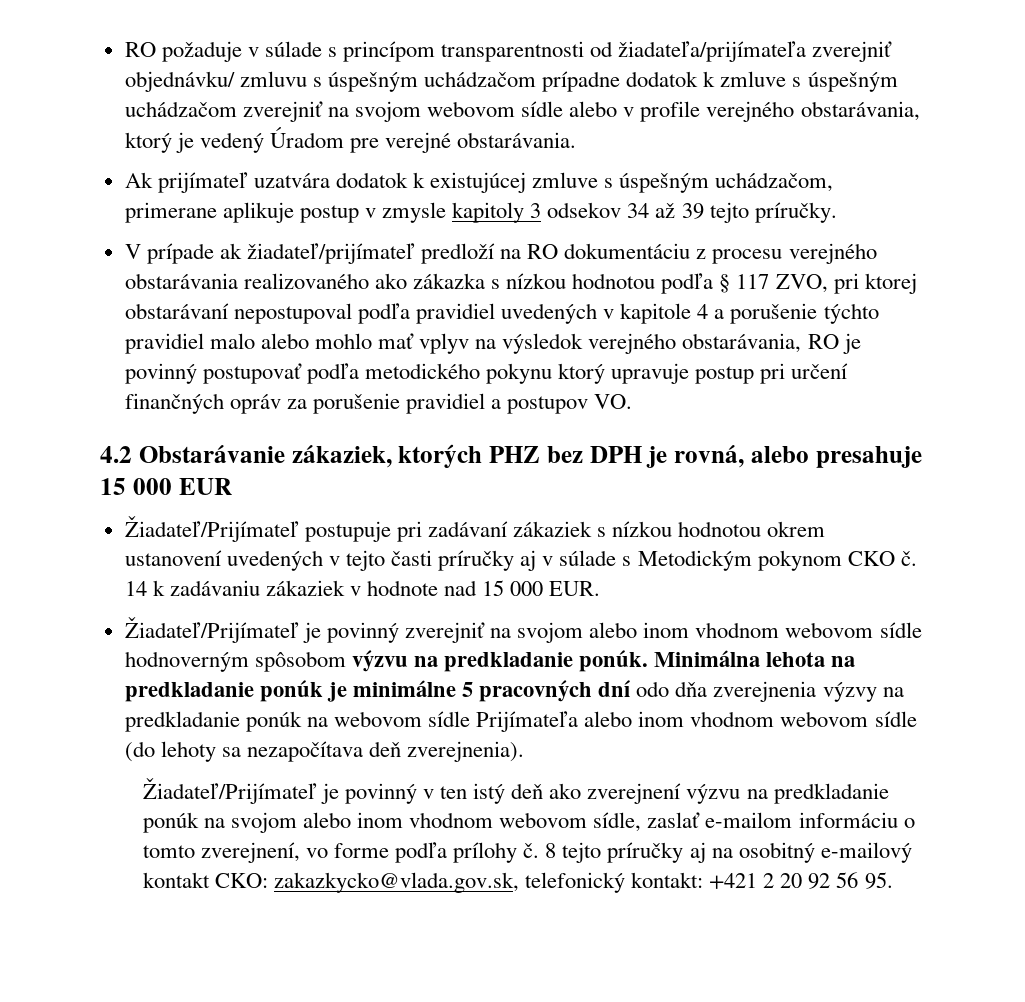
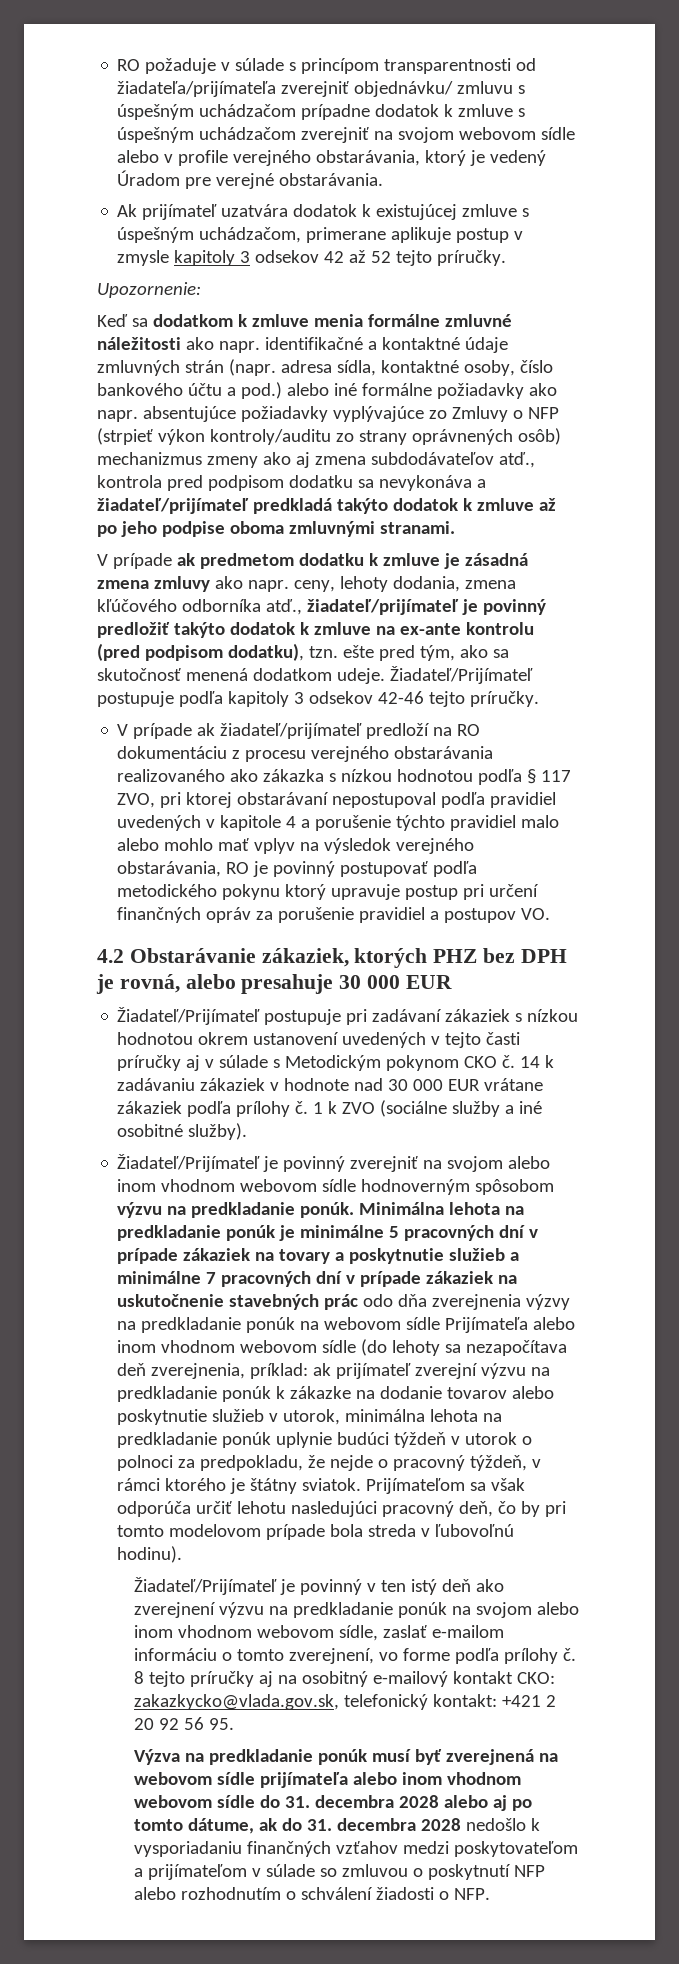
- Ak prijímateľ uzatvára dodatok k existujúcej zmluve s úspešným uchádzačom, primerane aplikuje postup v zmysle kapitoly 3 odsekov 34 až 39 tejto príručky.
+ Ak prijímateľ uzatvára dodatok k existujúcej zmluve s úspešným uchádzačom, primerane aplikuje postup v zmysle kapitoly 3 odsekov 42 až 52 tejto príručky.
+ Upozornenie:
+ Keď sa dodatkom k zmluve menia formálne zmluvné náležitosti ako napr. identifikačné a kontaktné údaje zmluvných strán (napr. adresa sídla, kontaktné osoby, číslo bankového účtu a pod.) alebo iné formálne požiadavky ako napr. absentujúce požiadavky vyplývajúce zo Zmluvy o NFP (strpieť výkon kontroly/auditu zo strany oprávnených osôb) mechanizmus zmeny ako aj zmena subdodávateľov atď., kontrola pred podpisom dodatku sa nevykonáva a žiadateľ/prijímateľ predkladá takýto dodatok k zmluve až po jeho podpise oboma zmluvnými stranami.
+ V prípade ak predmetom dodatku k zmluve je zásadná zmena zmluvy ako napr. ceny, lehoty dodania, zmena kľúčového odborníka atď., žiadateľ/prijímateľ je povinný predložiť takýto dodatok k zmluve na ex-ante kontrolu (pred podpisom dodatku), tzn. ešte pred tým, ako sa skutočnosť menená dodatkom udeje. Žiadateľ/Prijímateľ postupuje podľa kapitoly 3 odsekov 42-46 tejto príručky.
- 4.2 Obstarávanie zákaziek, ktorých PHZ bez DPH je rovná, alebo presahuje 15 000 EUR
+ 4.2 Obstarávanie zákaziek, ktorých PHZ bez DPH je rovná, alebo presahuje 30 000 EUR
- 14 k zadávaniu zákaziek v hodnote nad 15 000 EUR.
+ 14 k zadávaniu zákaziek v hodnote nad 30 000 EUR vrátane zákaziek podľa prílohy č. 1 k ZVO (sociálne služby a iné osobitné služby).
- Minimálna lehota na predkladanie ponúk je minimálne 5 pracovných dní odo dňa zverejnenia výzvy na predkladanie ponúk na webovom sídle Prijímateľa alebo inom vhodnom webovom sídle (do lehoty sa nezapočítava deň zverejnenia).
+ Minimálna lehota na predkladanie ponúk je minimálne 5 pracovných dní v prípade zákaziek na tovary a poskytnutie služieb a minimálne 7 pracovných dní v prípade zákaziek na uskutočnenie stavebných prác odo dňa zverejnenia výzvy na predkladanie ponúk na webovom sídle Prijímateľa alebo inom vhodnom webovom sídle (do lehoty sa nezapočítava deň zverejnenia, príklad: ak prijímateľ zverejní výzvu na predkladanie ponúk k zákazke na dodanie tovarov alebo poskytnutie služieb v utorok, minimálna lehota na predkladanie ponúk uplynie budúci týždeň v utorok o polnoci za predpokladu, že nejde o pracovný týždeň, v rámci ktorého je štátny sviatok. Prijímateľom sa však odporúča určiť lehotu nasledujúci pracovný deň, čo by pri tomto modelovom prípade bola streda v ľubovoľnú hodinu).
+ Výzva na predkladanie ponúk musí byť zverejnená na webovom sídle prijímateľa alebo inom vhodnom webovom sídle do 31. decembra 2028 alebo aj po tomto dátume, ak do 31. decembra 2028 nedošlo k vysporiadaniu finančných vzťahov medzi poskytovateľom a prijímateľom v súlade so zmluvou o poskytnutí NFP alebo rozhodnutím o schválení žiadosti o NFP.

